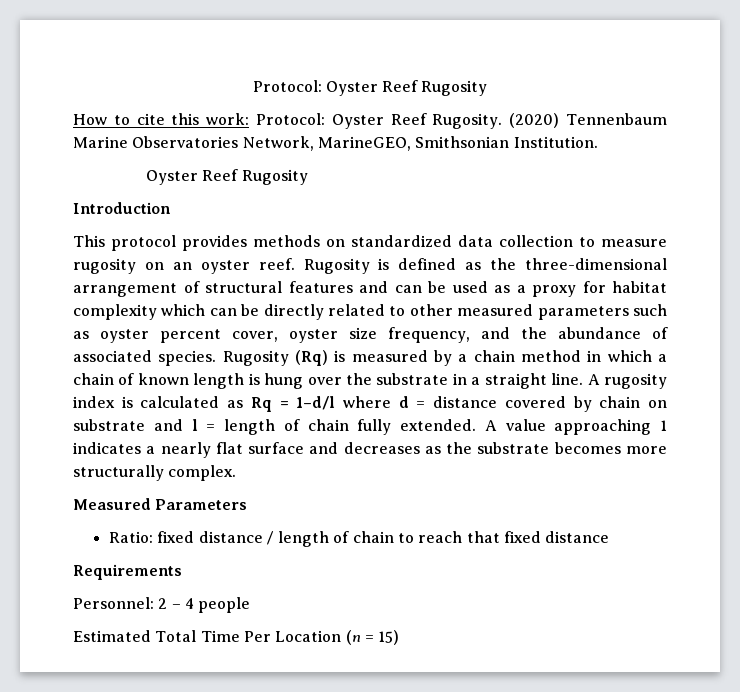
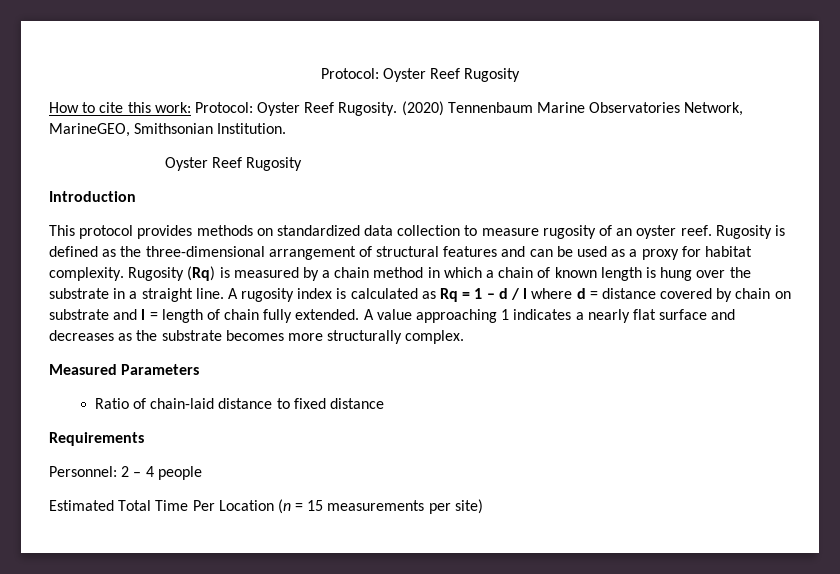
- This protocol provides methods on standardized data collection to measure rugosity on an oyster reef.
+ This protocol provides methods on standardized data collection to measure rugosity of an oyster reef.
- Rugosity is defined as the three-dimensional arrangement of structural features and can be used as a proxy for habitat complexity which can be directly related to other measured parameters such as oyster percent cover, oyster size frequency, and the abundance of associated species.
+ Rugosity is defined as the three-dimensional arrangement of structural features and can be used as a proxy for habitat complexity.
- A rugosity index is calculated as Rq = 1–d/l where d = distance covered by chain on substrate and l = length of chain fully extended.
+ A rugosity index is calculated as Rq = 1 – d / l where d = distance covered by chain on substrate and l = length of chain fully extended.
- Ratio: fixed distance / length of chain to reach that fixed distance
+ Ratio of chain-laid distance to fixed distance
- Estimated Total Time Per Location (n = 15)
+ Estimated Total Time Per Location (n = 15 measurements per site)

